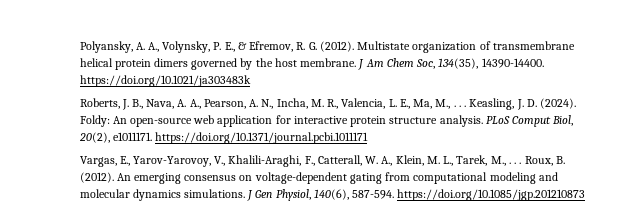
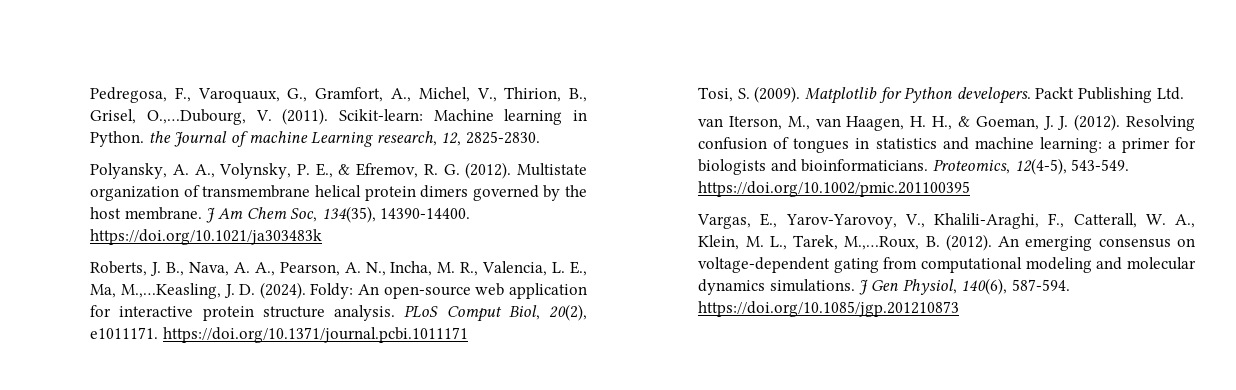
+ Pedregosa, F., Varoquaux, G., Gramfort, A., Michel, V., Thirion, B., Grisel, O.,…Dubourg, V. (2011). Scikit-learn: Machine learning in Python. the Journal of machine Learning research, 12, 2825-2830.
- Roberts, J. B., Nava, A. A., Pearson, A. N., Incha, M. R., Valencia, L. E., Ma, M., . . . Keasling, J. D. (2024).
+ Roberts, J. B., Nava, A. A., Pearson, A. N., Incha, M. R., Valencia, L. E., Ma, M.,…Keasling, J. D. (2024).
+ Tosi, S. (2009). Matplotlib for Python developers. Packt Publishing Ltd.
+ van Iterson, M., van Haagen, H. H., & Goeman, J. J. (2012). Resolving confusion of tongues in statistics and machine learning: a primer for biologists and bioinformaticians. Proteomics, 12(4-5), 543-549. https://doi.org/10.1002/pmic.201100395
- Vargas, E., Yarov-Yarovoy, V., Khalili-Araghi, F., Catterall, W. A., Klein, M. L., Tarek, M., . . . Roux, B. (2012).
+ Vargas, E., Yarov-Yarovoy, V., Khalili-Araghi, F., Catterall, W. A., Klein, M. L., Tarek, M.,…Roux, B. (2012).

